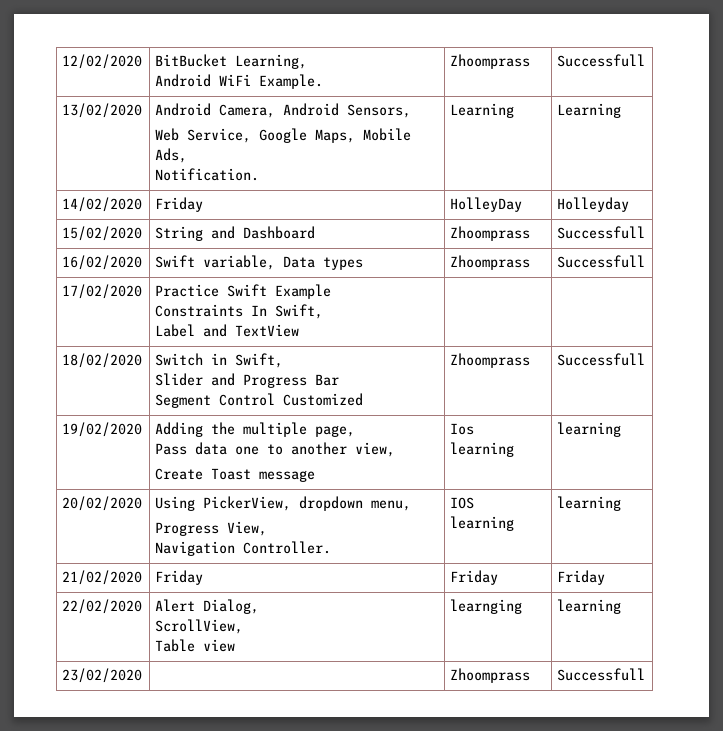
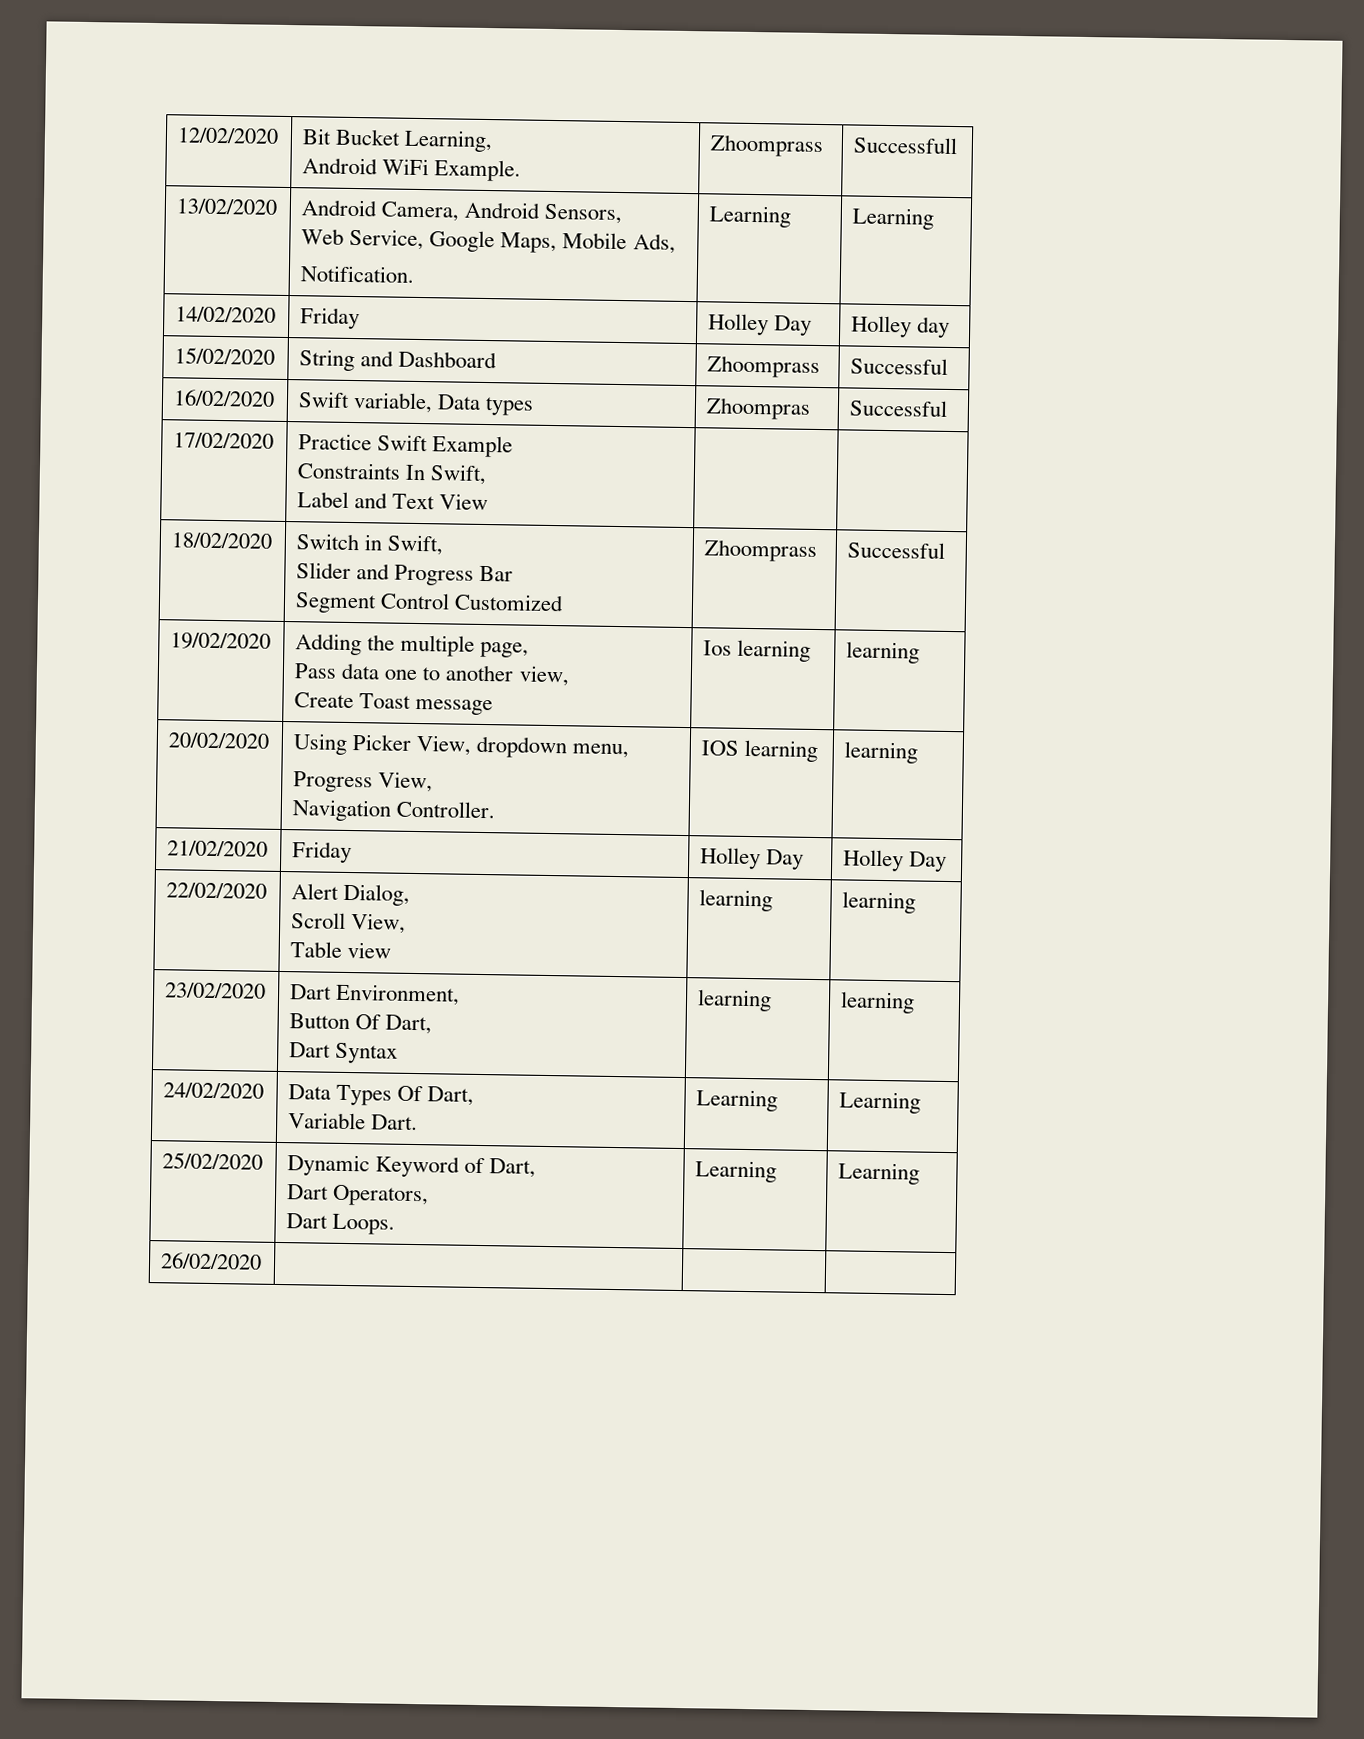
- 12/02/2020 | BitBucket Learning,
+ 12/02/2020 | Bit Bucket Learning,
- 14/02/2020 | Friday | HolleyDay | Holleyday
+ 14/02/2020 | Friday | Holley Day | Holley day
- 15/02/2020 | String and Dashboard | Zhoomprass | Successfull
+ 15/02/2020 | String and Dashboard | Zhoomprass | Successful
- 16/02/2020 | Swift variable, Data types | Zhoomprass | Successfull
+ 16/02/2020 | Swift variable, Data types | Zhoompras | Successful
  17/02/2020 | Practice Swift Example
  Constraints In Swift,
- Label and TextView | |
+ Label and Text View | |
  18/02/2020 | Switch in Swift,
  Slider and Progress Bar
- Segment Control Customized | Zhoomprass | Successfull
+ Segment Control Customized | Zhoomprass | Successful
- 20/02/2020 | Using PickerView, dropdown menu,
+ 20/02/2020 | Using Picker View, dropdown menu,
- 21/02/2020 | Friday | Friday | Friday
+ 21/02/2020 | Friday | Holley Day | Holley Day
  22/02/2020 | Alert Dialog,
- ScrollView,
- Table view | learnging | learning
+ Scroll View,
+ Table view | learning | learning
- 23/02/2020 | | Zhoomprass | Successfull
+ 23/02/2020 | Dart Environment,
+ Button Of Dart,
+ Dart Syntax | learning | learning
+ 24/02/2020 | Data Types Of Dart,
+ Variable Dart. | Learning | Learning
+ 25/02/2020 | Dynamic Keyword of Dart,
+ Dart Operators,
+ Dart Loops. | Learning | Learning
+ 26/02/2020 | | |

